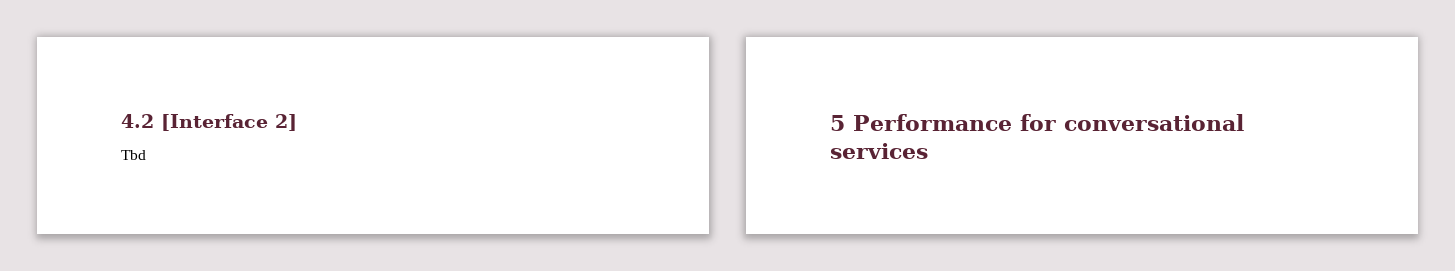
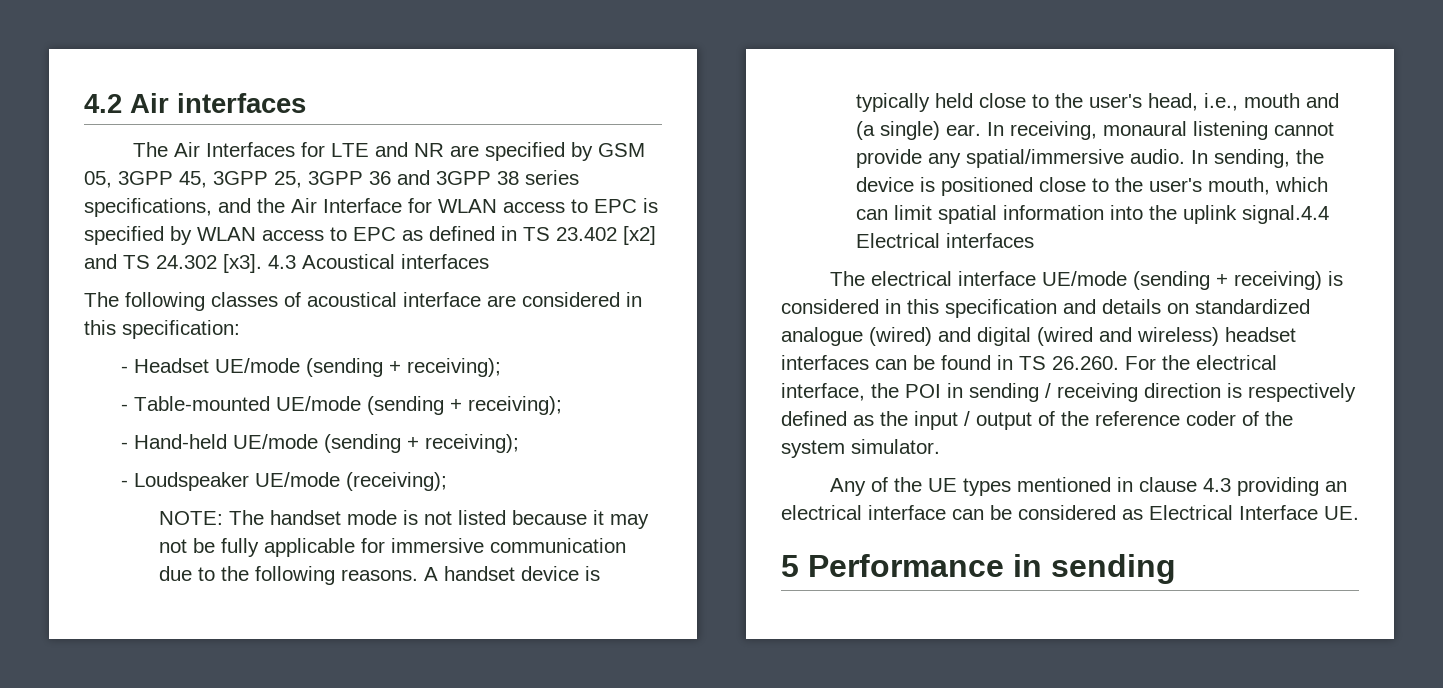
- 4.2 [Interface 2]
- Tbd
+ 4.2 Air interfaces
+ The Air Interfaces for LTE and NR are specified by GSM 05, 3GPP 45, 3GPP 25, 3GPP 36 and 3GPP 38 series specifications, and the Air Interface for WLAN access to EPC is specified by WLAN access to EPC as defined in TS 23.402 [x2] and TS 24.302 [x3]. 4.3 Acoustical interfaces
+ The following classes of acoustical interface are considered in this specification:
+ - Headset UE/mode (sending + receiving);
+ - Table-mounted UE/mode (sending + receiving);
+ - Hand-held UE/mode (sending + receiving);
+ - Loudspeaker UE/mode (receiving);
+ NOTE: The handset mode is not listed because it may not be fully applicable for immersive communication due to the following reasons. A handset device is typically held close to the user's head, i.e., mouth and (a single) ear. In receiving, monaural listening cannot provide any spatial/immersive audio. In sending, the device is positioned close to the user's mouth, which can limit spatial information into the uplink signal.4.4 Electrical interfaces
+ The electrical interface UE/mode (sending + receiving) is considered in this specification and details on standardized analogue (wired) and digital (wired and wireless) headset interfaces can be found in TS 26.260. For the electrical interface, the POI in sending / receiving direction is respectively defined as the input / output of the reference coder of the system simulator.
+ Any of the UE types mentioned in clause 4.3 providing an electrical interface can be considered as Electrical Interface UE.
- 5 Performance for conversational services
+ 5 Performance in sending

